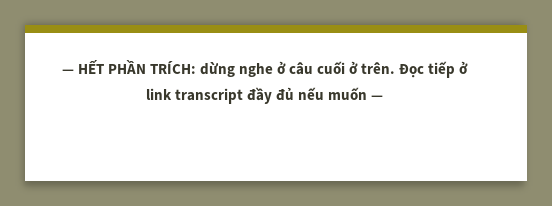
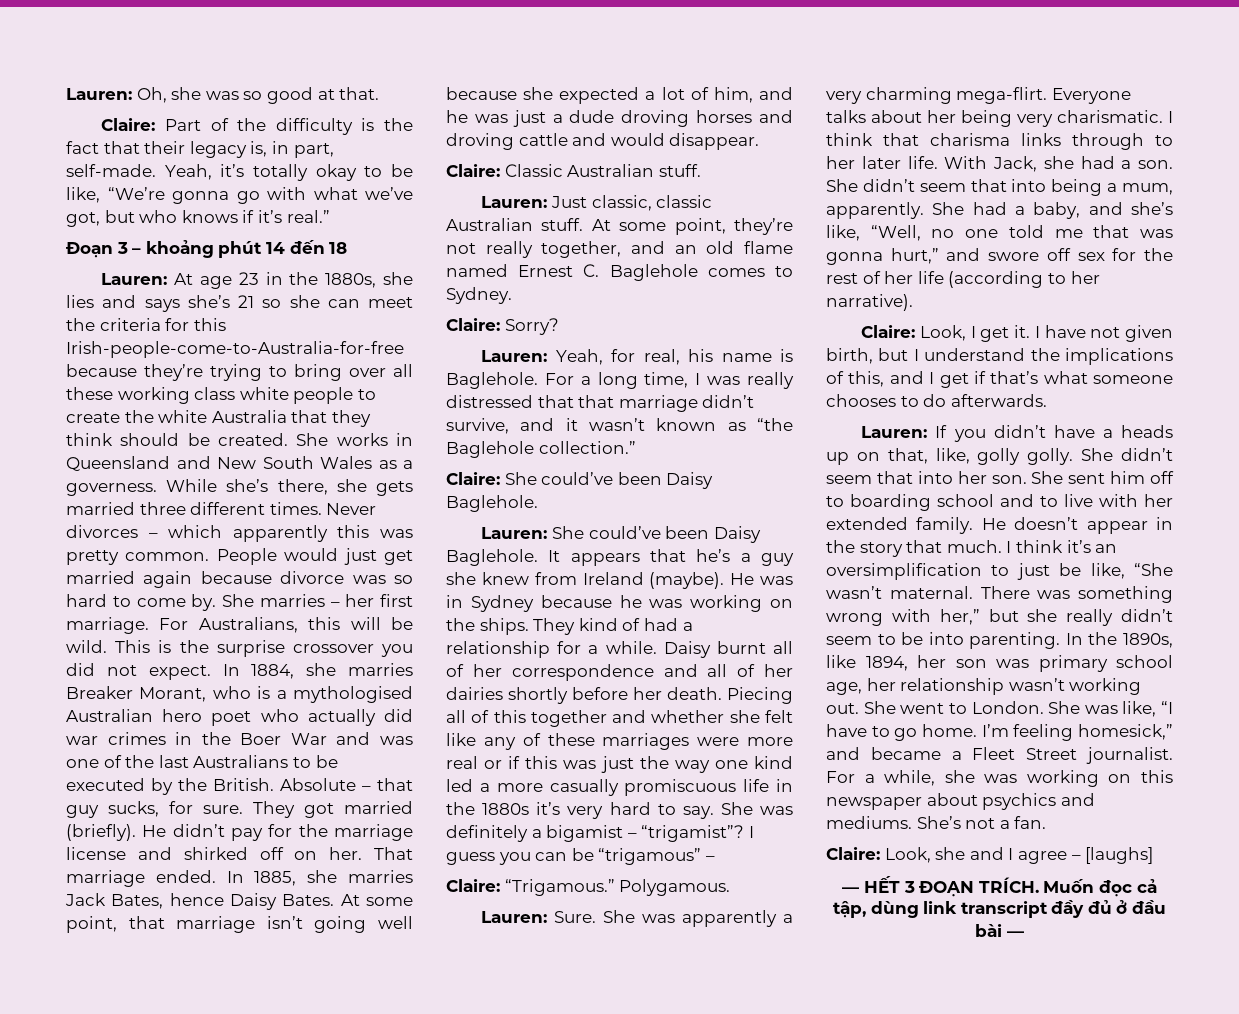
- — HẾT PHẦN TRÍCH: dừng nghe ở câu cuối ở trên. Đọc tiếp ở link transcript đầy đủ nếu muốn —
+ Lauren: Oh, she was so good at that.
+ Claire: Part of the difficulty is the fact that their legacy is, in part, self-made. Yeah, it’s totally okay to be like, “We’re gonna go with what we’ve got, but who knows if it’s real.”
+ Đoạn 3 – khoảng phút 14 đến 18
+ Lauren: At age 23 in the 1880s, she lies and says she’s 21 so she can meet the criteria for this Irish-people-come-to-Australia-for-free because they’re trying to bring over all these working class white people to create the white Australia that they think should be created. She works in Queensland and New South Wales as a governess. While she’s there, she gets married three different times. Never divorces – which apparently this was pretty common. People would just get married again because divorce was so hard to come by. She marries – her first marriage. For Australians, this will be wild. This is the surprise crossover you did not expect. In 1884, she marries Breaker Morant, who is a mythologised Australian hero poet who actually did war crimes in the Boer War and was one of the last Australians to be executed by the British. Absolute – that guy sucks, for sure. They got married (briefly). He didn’t pay for the marriage license and shirked off on her. That marriage ended. In 1885, she marries Jack Bates, hence Daisy Bates. At some point, that marriage isn’t going well because she expected a lot of him, and he was just a dude droving horses and droving cattle and would disappear.
+ Claire: Classic Australian stuff.
+ Lauren: Just classic, classic Australian stuff. At some point, they’re not really together, and an old flame named Ernest C. Baglehole comes to Sydney.
+ Claire: Sorry?
+ Lauren: Yeah, for real, his name is Baglehole. For a long time, I was really distressed that that marriage didn’t survive, and it wasn’t known as “the Baglehole collection.”
+ Claire: She could’ve been Daisy Baglehole.
+ Lauren: She could’ve been Daisy Baglehole. It appears that he’s a guy she knew from Ireland (maybe). He was in Sydney because he was working on the ships. They kind of had a relationship for a while. Daisy burnt all of her correspondence and all of her dairies shortly before her death. Piecing all of this together and whether she felt like any of these marriages were more real or if this was just the way one kind led a more casually promiscuous life in the 1880s it’s very hard to say. She was definitely a bigamist – “trigamist”? I guess you can be “trigamous” –
+ Claire: “Trigamous.” Polygamous.
+ Lauren: Sure. She was apparently a very charming mega-flirt. Everyone talks about her being very charismatic. I think that charisma links through to her later life. With Jack, she had a son. She didn’t seem that into being a mum, apparently. She had a baby, and she’s like, “Well, no one told me that was gonna hurt,” and swore off sex for the rest of her life (according to her narrative).
+ Claire: Look, I get it. I have not given birth, but I understand the implications of this, and I get if that’s what someone chooses to do afterwards.
+ Lauren: If you didn’t have a heads up on that, like, golly golly. She didn’t seem that into her son. She sent him off to boarding school and to live with her extended family. He doesn’t appear in the story that much. I think it’s an oversimplification to just be like, “She wasn’t maternal. There was something wrong with her,” but she really didn’t seem to be into parenting. In the 1890s, like 1894, her son was primary school age, her relationship wasn’t working out. She went to London. She was like, “I have to go home. I’m feeling homesick,” and became a Fleet Street journalist. For a while, she was working on this newspaper about psychics and mediums. She’s not a fan.
+ Claire: Look, she and I agree – [laughs]
+ — HẾT 3 ĐOẠN TRÍCH. Muốn đọc cả tập, dùng link transcript đầy đủ ở đầu bài —

